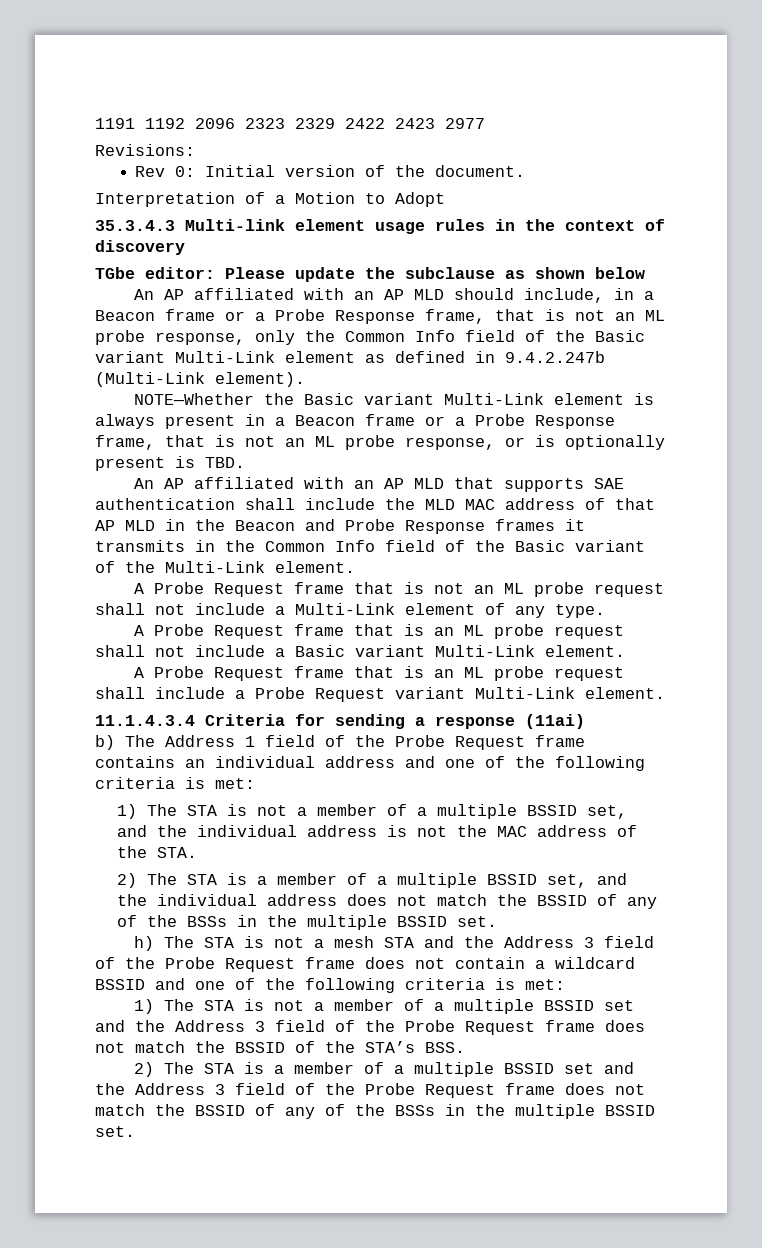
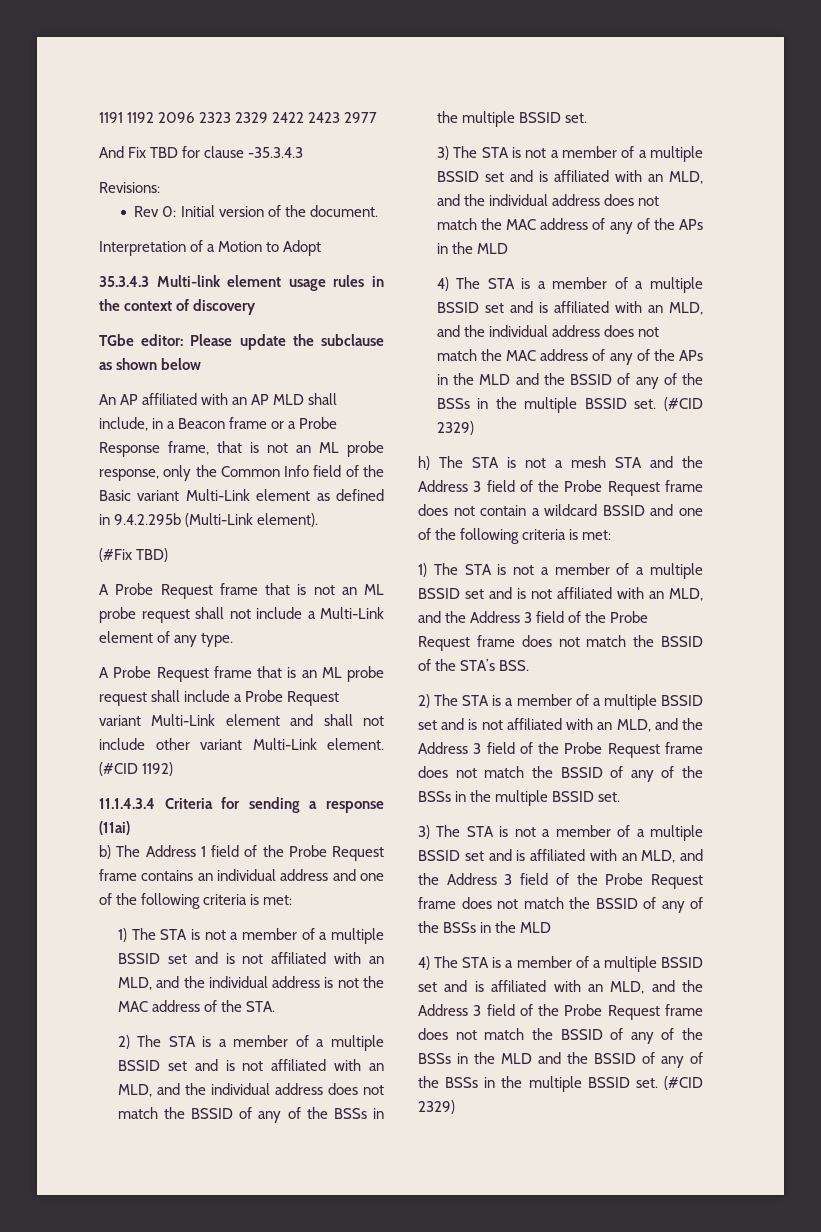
+ And Fix TBD for clause -35.3.4.3
- An AP affiliated with an AP MLD should include, in a Beacon frame or a Probe Response frame, that is not an ML probe response, only the Common Info field of the Basic variant Multi-Link element as defined in 9.4.2.247b (Multi-Link element).
+ An AP affiliated with an AP MLD shall include, in a Beacon frame or a Probe Response frame, that is not an ML probe response, only the Common Info field of the Basic variant Multi-Link element as defined in 9.4.2.295b (Multi-Link element).
- NOTE—Whether the Basic variant Multi-Link element is always present in a Beacon frame or a Probe Response frame, that is not an ML probe response, or is optionally present is TBD.
- An AP affiliated with an AP MLD that supports SAE authentication shall include the MLD MAC address of that AP MLD in the Beacon and Probe Response frames it transmits in the Common Info field of the Basic variant of the Multi-Link element.
+ (#Fix TBD)
- A Probe Request frame that is an ML probe request shall not include a Basic variant Multi-Link element.
- A Probe Request frame that is an ML probe request shall include a Probe Request variant Multi-Link element.
+ A Probe Request frame that is an ML probe request shall include a Probe Request variant Multi-Link element and shall not include other variant Multi-Link element. (#CID 1192)
- 1) The STA is not a member of a multiple BSSID set, and the individual address is not the MAC address of the STA.
+ 1) The STA is not a member of a multiple BSSID set and is not affiliated with an MLD, and the individual address is not the MAC address of the STA.
- 2) The STA is a member of a multiple BSSID set, and the individual address does not match the BSSID of any of the BSSs in the multiple BSSID set.
+ 2) The STA is a member of a multiple BSSID set and is not affiliated with an MLD, and the individual address does not match the BSSID of any of the BSSs in the multiple BSSID set.
+ 3) The STA is not a member of a multiple BSSID set and is affiliated with an MLD, and the individual address does not match the MAC address of any of the APs in the MLD
+ 4) The STA is a member of a multiple BSSID set and is affiliated with an MLD, and the individual address does not match the MAC address of any of the APs in the MLD and the BSSID of any of the BSSs in the multiple BSSID set. (#CID 2329)
- 1) The STA is not a member of a multiple BSSID set and the Address 3 field of the Probe Request frame does not match the BSSID of the STA’s BSS.
+ 1) The STA is not a member of a multiple BSSID set and is not affiliated with an MLD, and the Address 3 field of the Probe Request frame does not match the BSSID of the STA’s BSS.
- 2) The STA is a member of a multiple BSSID set and the Address 3 field of the Probe Request frame does not match the BSSID of any of the BSSs in the multiple BSSID set.
+ 2) The STA is a member of a multiple BSSID set and is not affiliated with an MLD, and the Address 3 field of the Probe Request frame does not match the BSSID of any of the BSSs in the multiple BSSID set.
+ 3) The STA is not a member of a multiple BSSID set and is affiliated with an MLD, and the Address 3 field of the Probe Request frame does not match the BSSID of any of the BSSs in the MLD
+ 4) The STA is a member of a multiple BSSID set and is affiliated with an MLD, and the Address 3 field of the Probe Request frame does not match the BSSID of any of the BSSs in the MLD and the BSSID of any of the BSSs in the multiple BSSID set. (#CID 2329)

